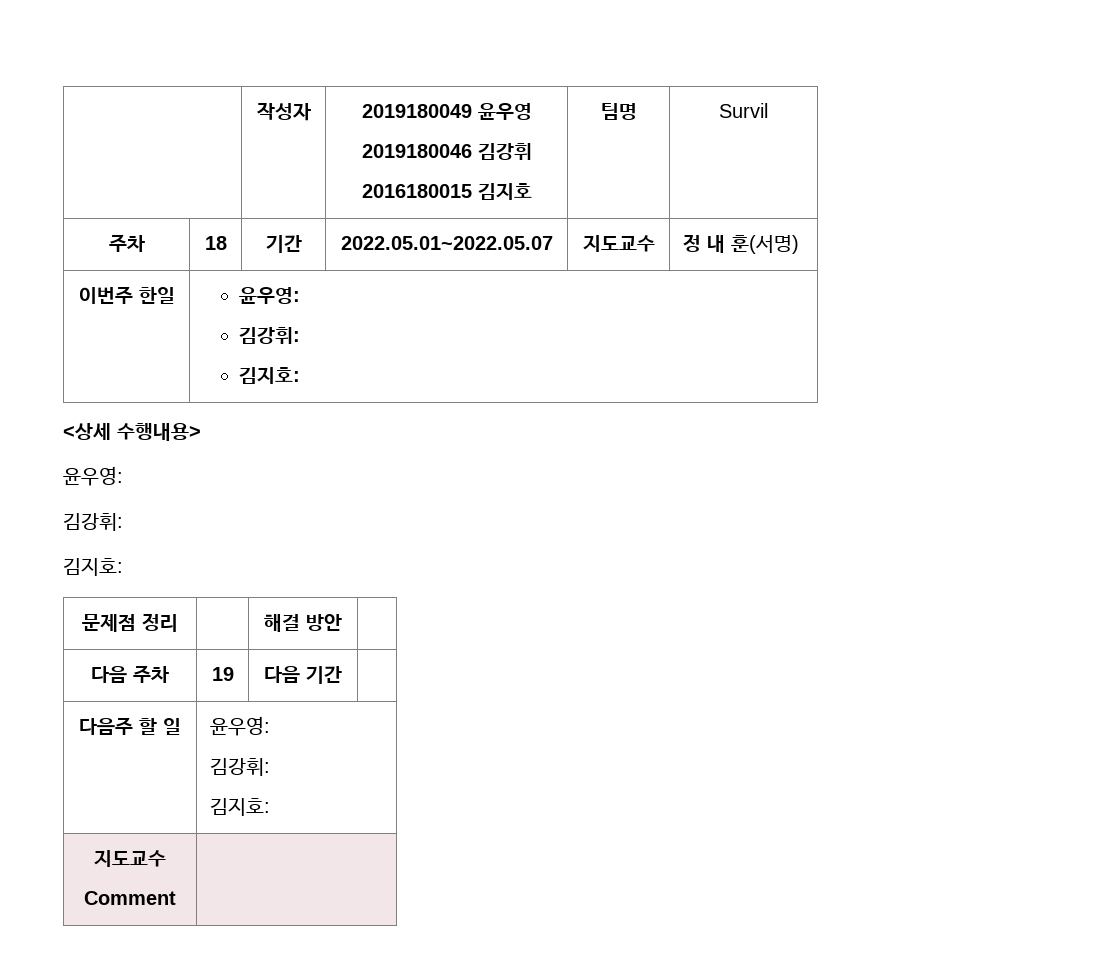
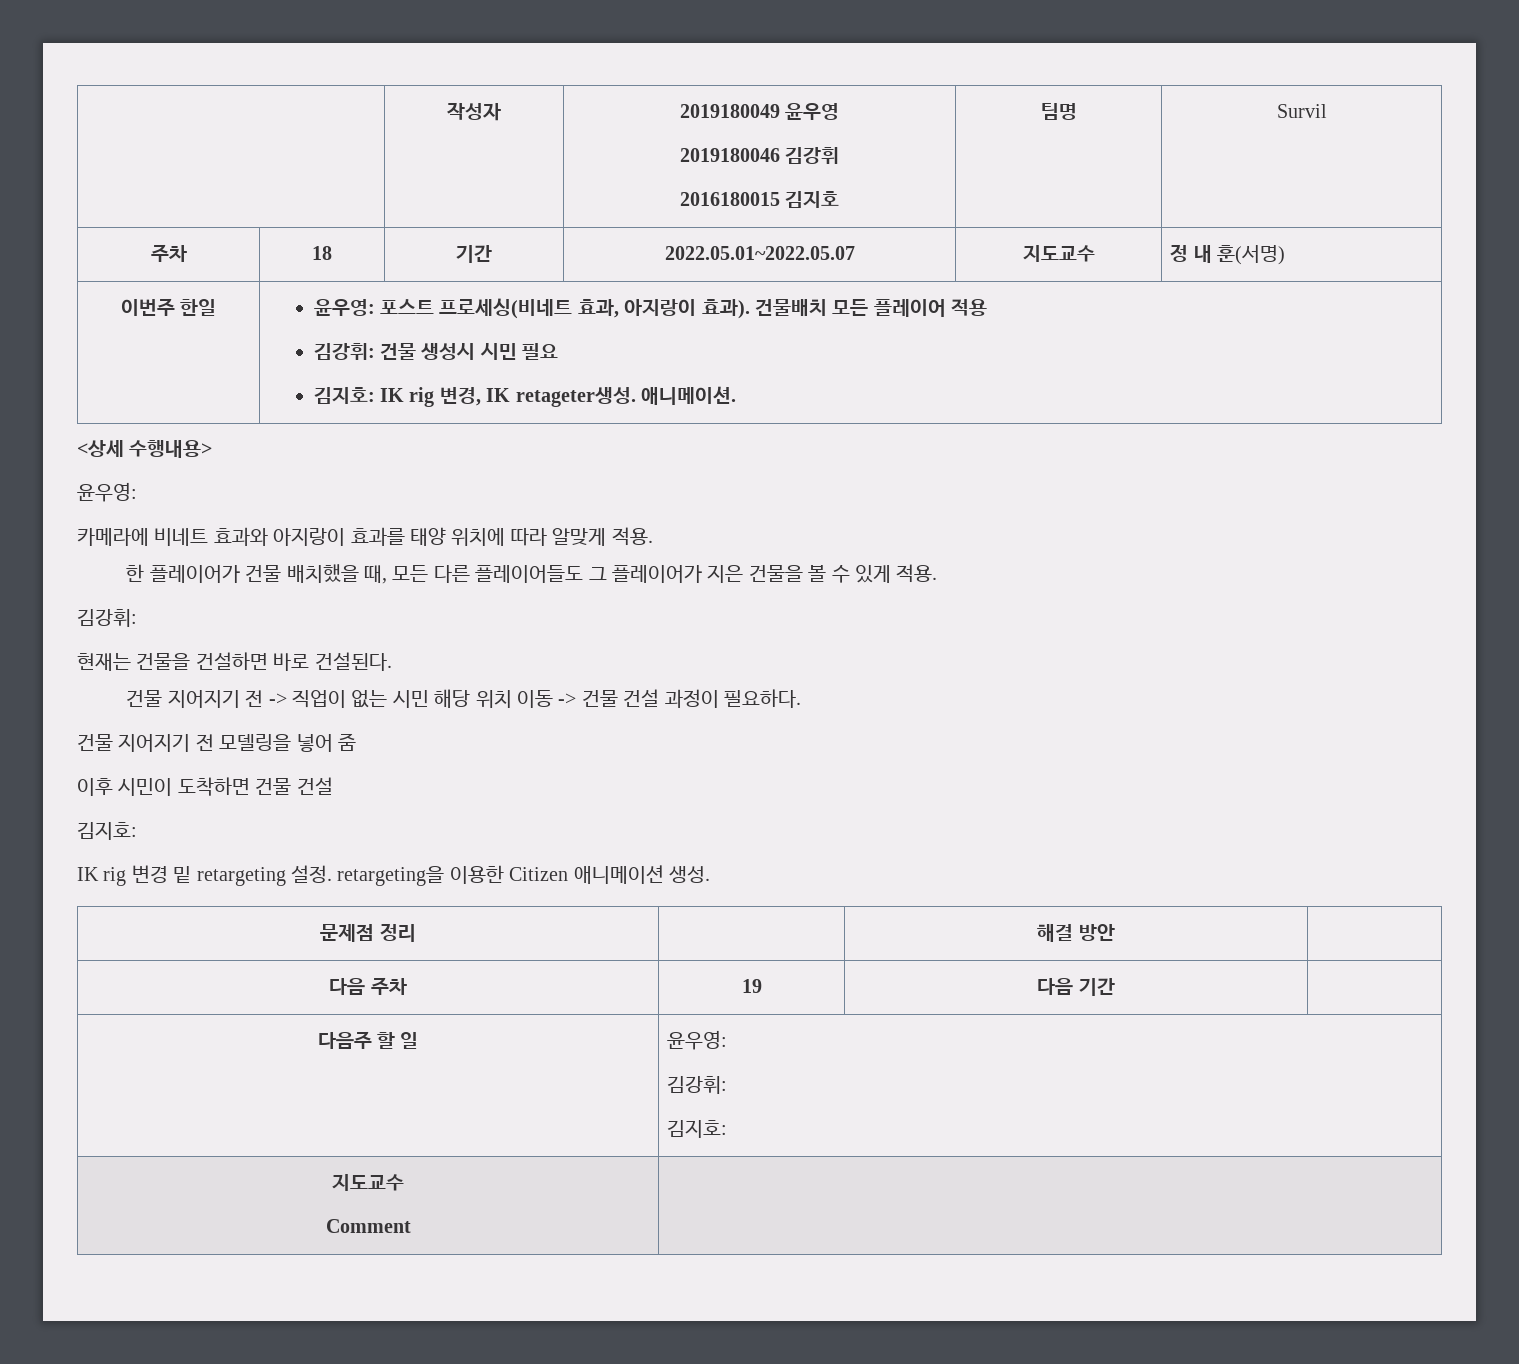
- 이번주 한일 | 윤우영:
- 김강휘:
- 김지호:
+ 이번주 한일 | 윤우영: 포스트 프로세싱(비네트 효과, 아지랑이 효과). 건물배치 모든 플레이어 적용
+ 김강휘: 건물 생성시 시민 필요
+ 김지호: IK rig 변경, IK retageter생성. 애니메이션.
  <상세 수행내용>
  윤우영:
+ 카메라에 비네트 효과와 아지랑이 효과를 태양 위치에 따라 알맞게 적용.
+ 한 플레이어가 건물 배치했을 때, 모든 다른 플레이어들도 그 플레이어가 지은 건물을 볼 수 있게 적용.
  김강휘:
+ 현재는 건물을 건설하면 바로 건설된다.
+ 건물 지어지기 전 -> 직업이 없는 시민 해당 위치 이동 -> 건물 건설 과정이 필요하다.
+ 건물 지어지기 전 모델링을 넣어 줌
+ 이후 시민이 도착하면 건물 건설
  김지호:
+ IK rig 변경 밑 retargeting 설정. retargeting을 이용한 Citizen 애니메이션 생성.

